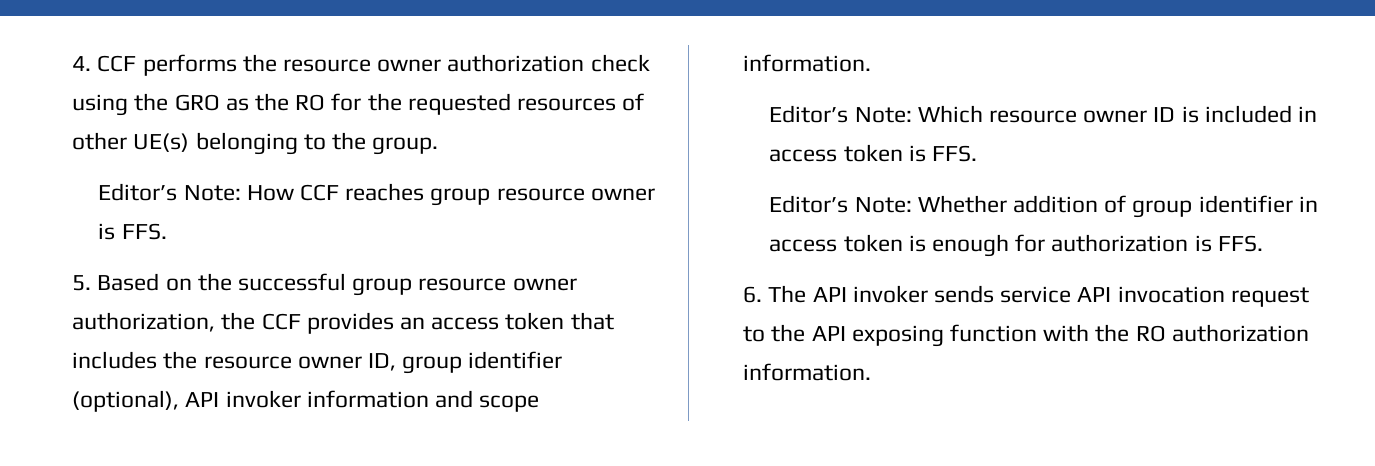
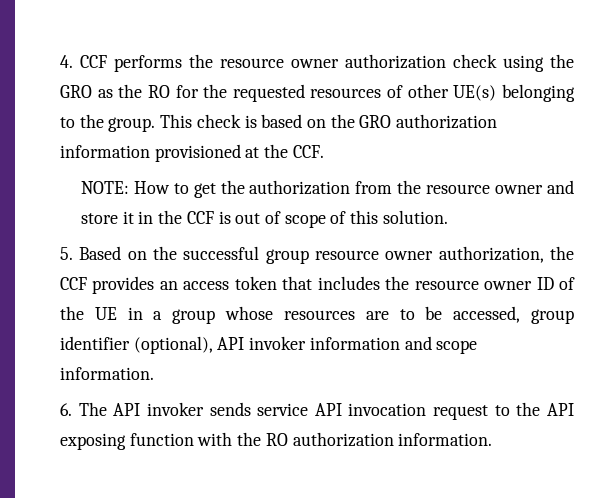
- 4. CCF performs the resource owner authorization check using the GRO as the RO for the requested resources of other UE(s) belonging to the group.
- Editor’s Note: How CCF reaches group resource owner is FFS.
+ 4. CCF performs the resource owner authorization check using the GRO as the RO for the requested resources of other UE(s) belonging to the group. This check is based on the GRO authorization information provisioned at the CCF.
+ NOTE: How to get the authorization from the resource owner and store it in the CCF is out of scope of this solution.
- 5. Based on the successful group resource owner authorization, the CCF provides an access token that includes the resource owner ID, group identifier (optional), API invoker information and scope information.
+ 5. Based on the successful group resource owner authorization, the CCF provides an access token that includes the resource owner ID of the UE in a group whose resources are to be accessed, group identifier (optional), API invoker information and scope information.
- Editor’s Note: Which resource owner ID is included in access token is FFS.
- Editor’s Note: Whether addition of group identifier in access token is enough for authorization is FFS.

